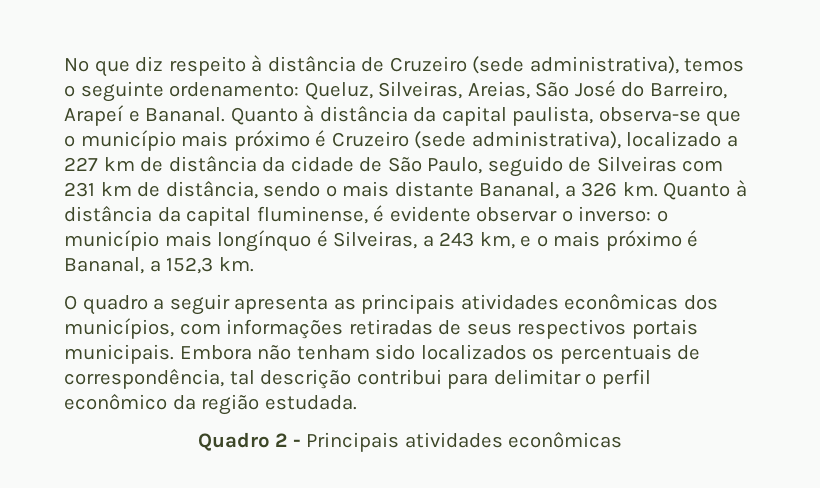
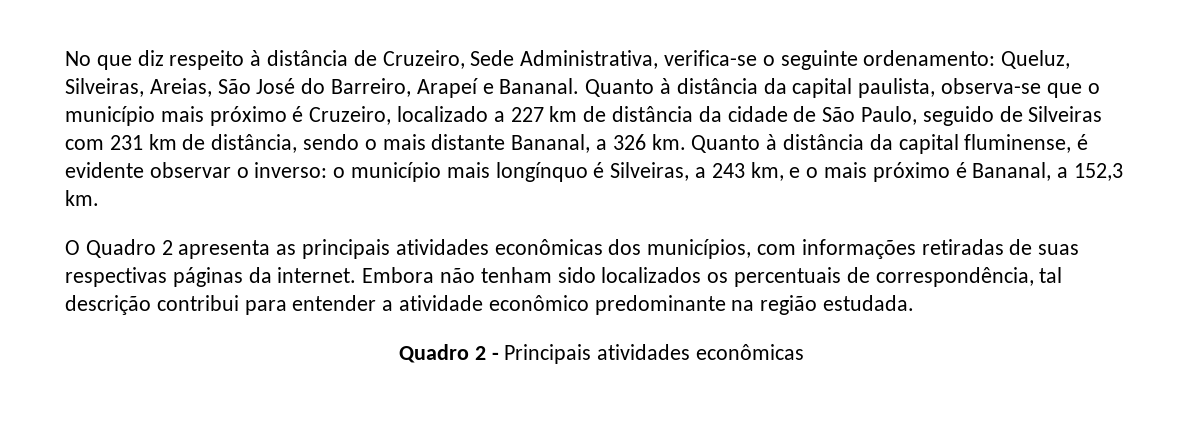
- No que diz respeito à distância de Cruzeiro (sede administrativa), temos o seguinte ordenamento: Queluz, Silveiras, Areias, São José do Barreiro, Arapeí e Bananal.
+ No que diz respeito à distância de Cruzeiro, Sede Administrativa, verifica-se o seguinte ordenamento: Queluz, Silveiras, Areias, São José do Barreiro, Arapeí e Bananal.
- Quanto à distância da capital paulista, observa-se que o município mais próximo é Cruzeiro (sede administrativa), localizado a 227 km de distância da cidade de São Paulo, seguido de Silveiras com 231 km de distância, sendo o mais distante Bananal, a 326 km.
+ Quanto à distância da capital paulista, observa-se que o município mais próximo é Cruzeiro, localizado a 227 km de distância da cidade de São Paulo, seguido de Silveiras com 231 km de distância, sendo o mais distante Bananal, a 326 km.
- O quadro a seguir apresenta as principais atividades econômicas dos municípios, com informações retiradas de seus respectivos portais municipais.
+ O Quadro 2 apresenta as principais atividades econômicas dos municípios, com informações retiradas de suas respectivas páginas da internet.
- Embora não tenham sido localizados os percentuais de correspondência, tal descrição contribui para delimitar o perfil econômico da região estudada.
+ Embora não tenham sido localizados os percentuais de correspondência, tal descrição contribui para entender a atividade econômico predominante na região estudada.

